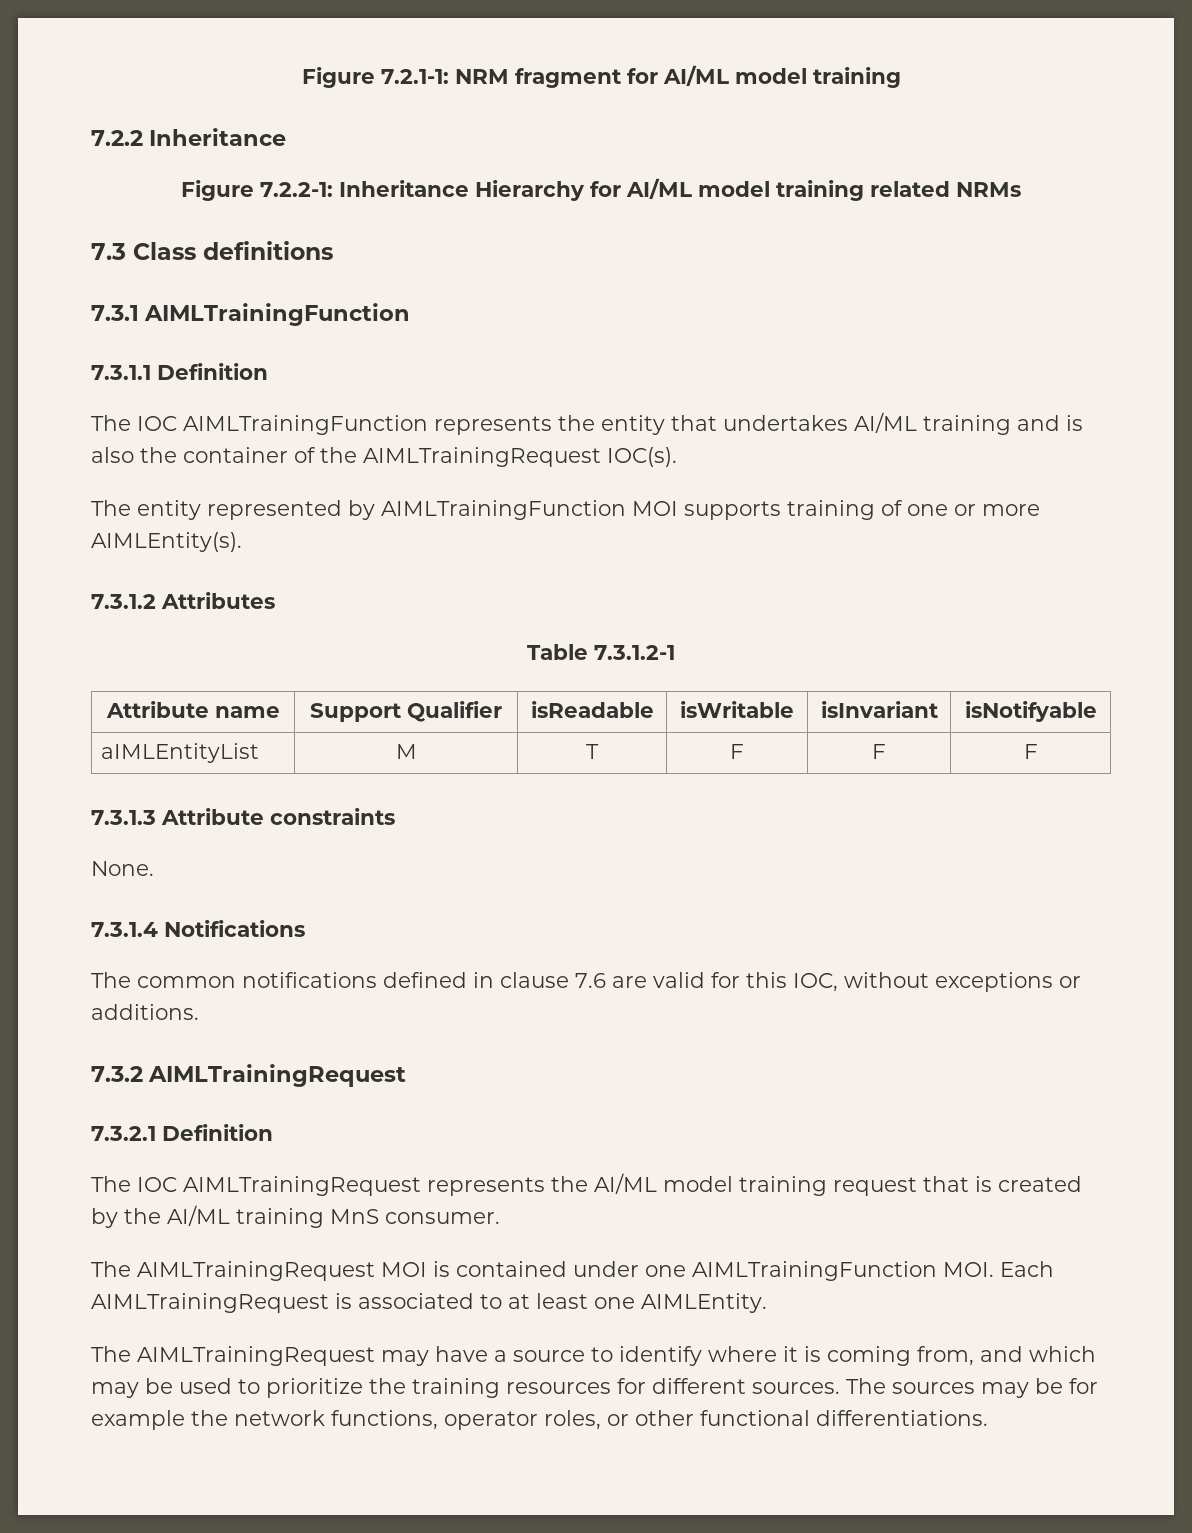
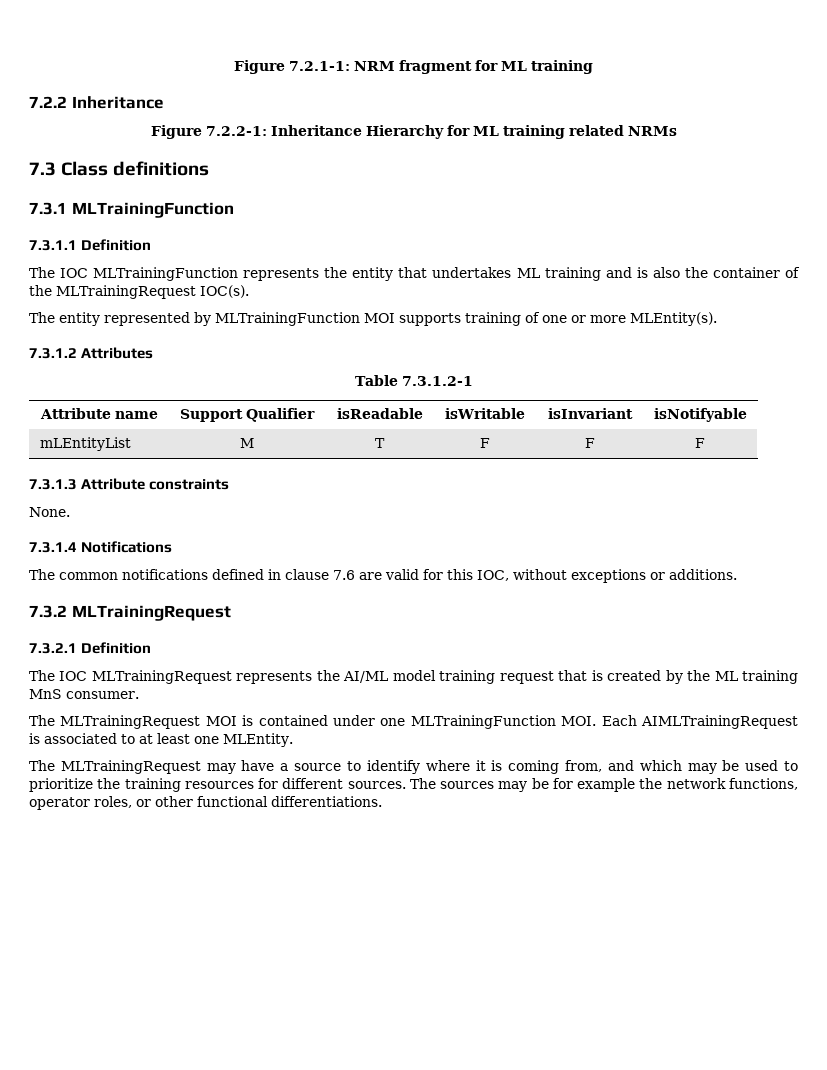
- Figure 7.2.1-1: NRM fragment for AI/ML model training
+ Figure 7.2.1-1: NRM fragment for ML training
- Figure 7.2.2-1: Inheritance Hierarchy for AI/ML model training related NRMs
+ Figure 7.2.2-1: Inheritance Hierarchy for ML training related NRMs
- 7.3.1 AIMLTrainingFunction
+ 7.3.1 MLTrainingFunction
- The IOC AIMLTrainingFunction represents the entity that undertakes AI/ML training and is also the container of the AIMLTrainingRequest IOC(s).
+ The IOC MLTrainingFunction represents the entity that undertakes ML training and is also the container of the MLTrainingRequest IOC(s).
- The entity represented by AIMLTrainingFunction MOI supports training of one or more AIMLEntity(s).
+ The entity represented by MLTrainingFunction MOI supports training of one or more MLEntity(s).
- aIMLEntityList | M | T | F | F | F
+ mLEntityList | M | T | F | F | F
- 7.3.2 AIMLTrainingRequest
+ 7.3.2 MLTrainingRequest
- The IOC AIMLTrainingRequest represents the AI/ML model training request that is created by the AI/ML training MnS consumer.
+ The IOC MLTrainingRequest represents the AI/ML model training request that is created by the ML training MnS consumer.
- The AIMLTrainingRequest MOI is contained under one AIMLTrainingFunction MOI. Each AIMLTrainingRequest is associated to at least one AIMLEntity.
- The AIMLTrainingRequest may have a source to identify where it is coming from, and which may be used to prioritize the training resources for different sources.
+ The MLTrainingRequest MOI is contained under one MLTrainingFunction MOI. Each AIMLTrainingRequest is associated to at least one MLEntity.
+ The MLTrainingRequest may have a source to identify where it is coming from, and which may be used to prioritize the training resources for different sources.

